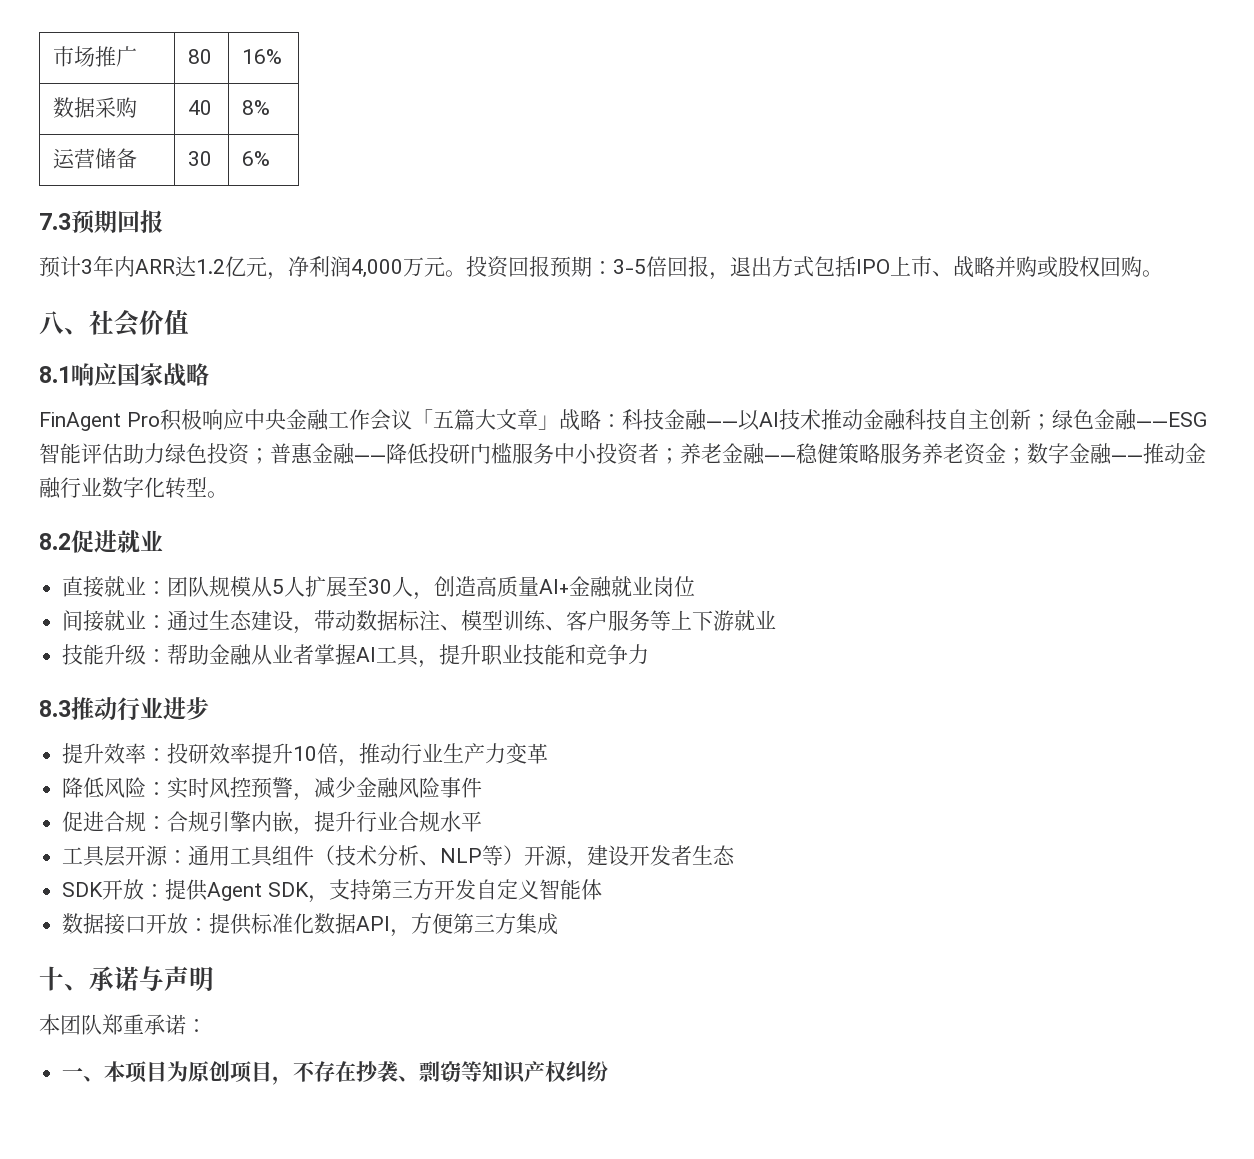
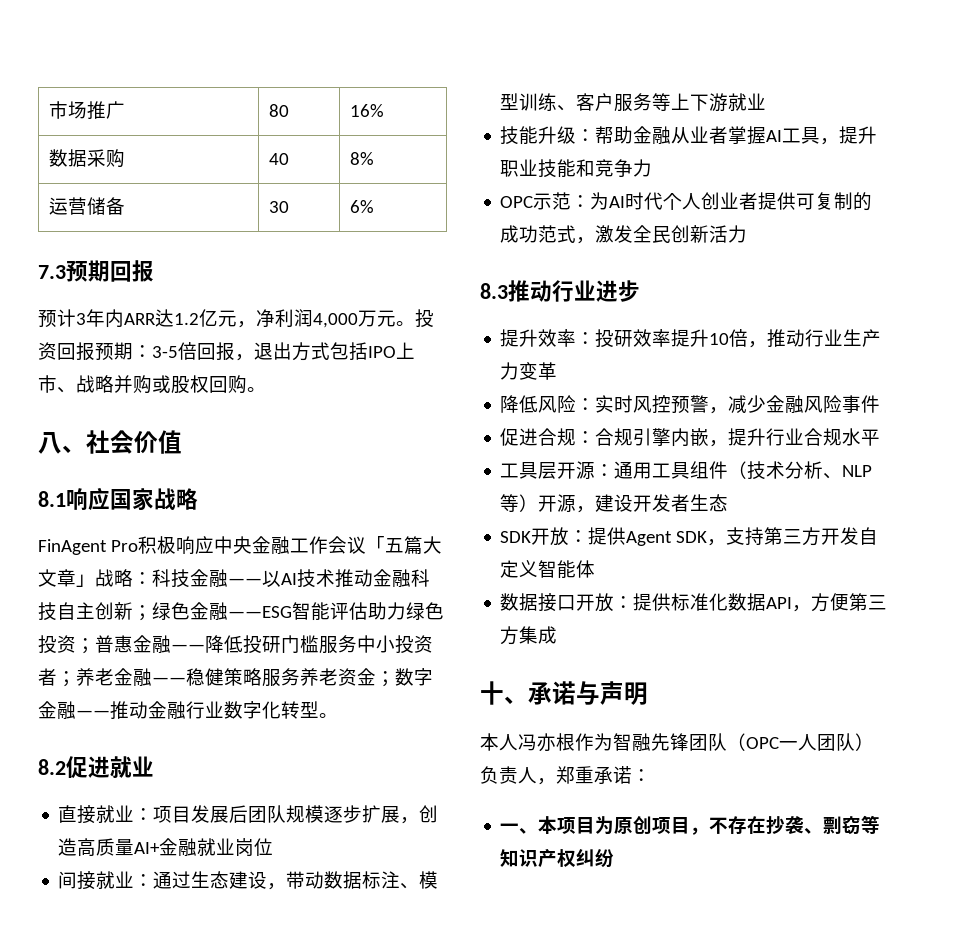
- 直接就业：团队规模从5人扩展至30人，创造高质量AI+金融就业岗位
+ 直接就业：项目发展后团队规模逐步扩展，创造高质量AI+金融就业岗位
+ OPC示范：为AI时代个人创业者提供可复制的成功范式，激发全民创新活力
- 本团队郑重承诺：
+ 本人冯亦根作为智融先锋团队（OPC一人团队）负责人，郑重承诺：

